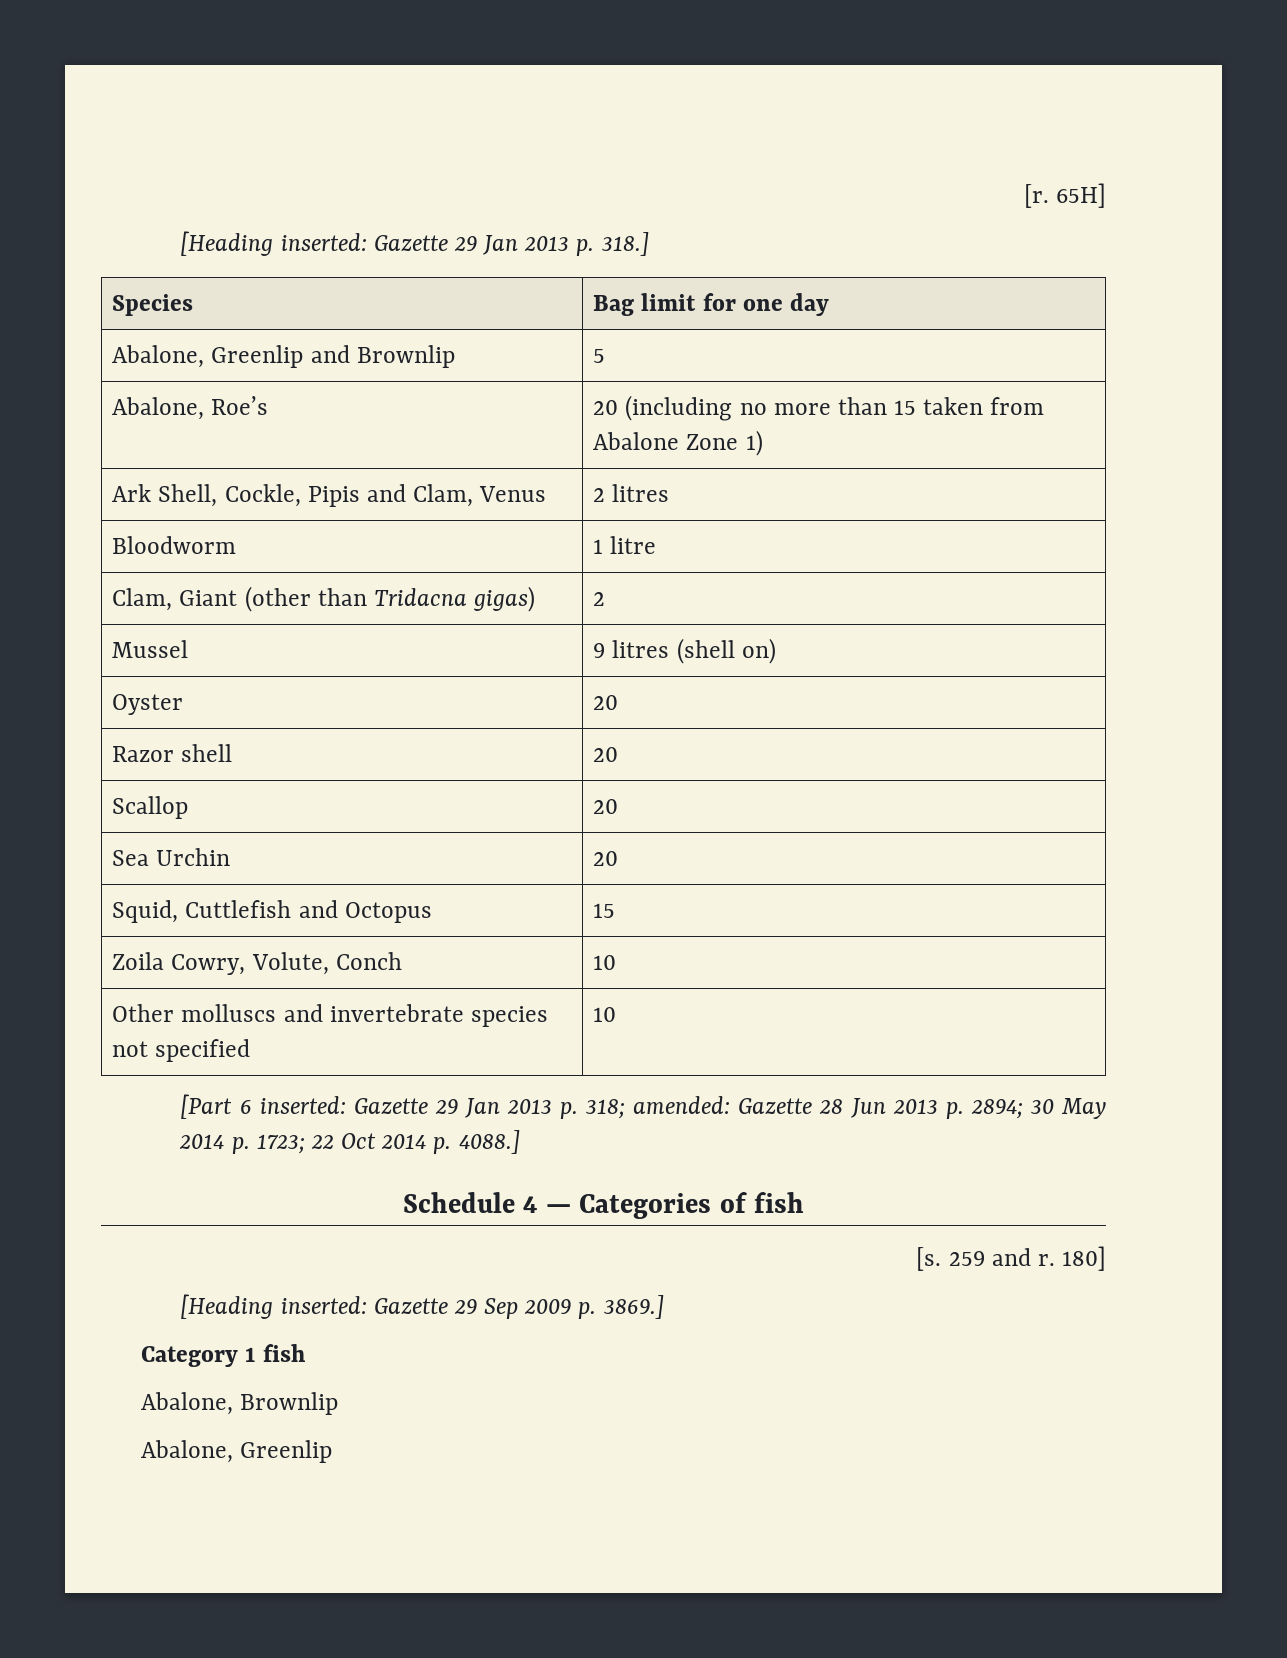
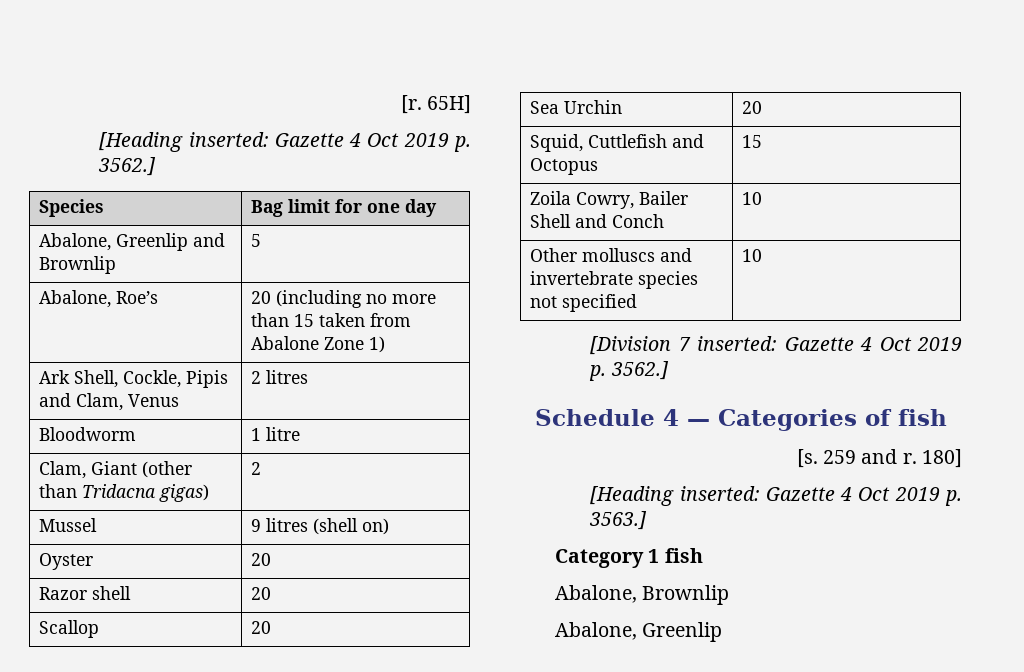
- [Heading inserted: Gazette 29 Jan 2013 p. 318.]
+ [Heading inserted: Gazette 4 Oct 2019 p. 3562.]
- Zoila Cowry, Volute, Conch | 10
+ Zoila Cowry, Bailer Shell and Conch | 10
- [Part 6 inserted: Gazette 29 Jan 2013 p. 318; amended: Gazette 28 Jun 2013 p. 2894; 30 May 2014 p. 1723; 22 Oct 2014 p. 4088.]
+ [Division 7 inserted: Gazette 4 Oct 2019 p. 3562.]
- [Heading inserted: Gazette 29 Sep 2009 p. 3869.]
+ [Heading inserted: Gazette 4 Oct 2019 p. 3563.]

